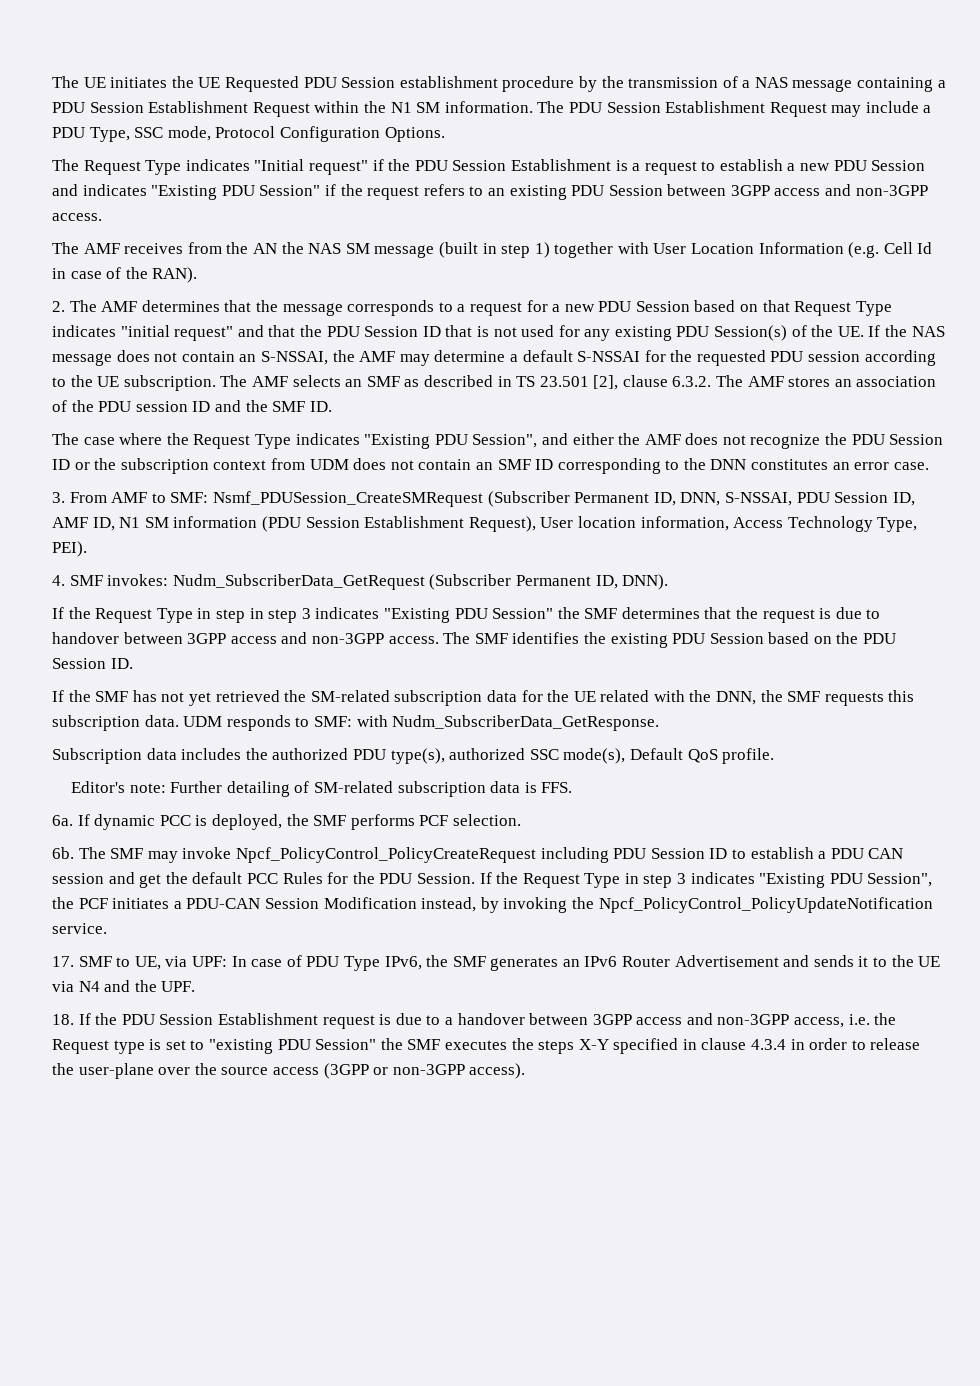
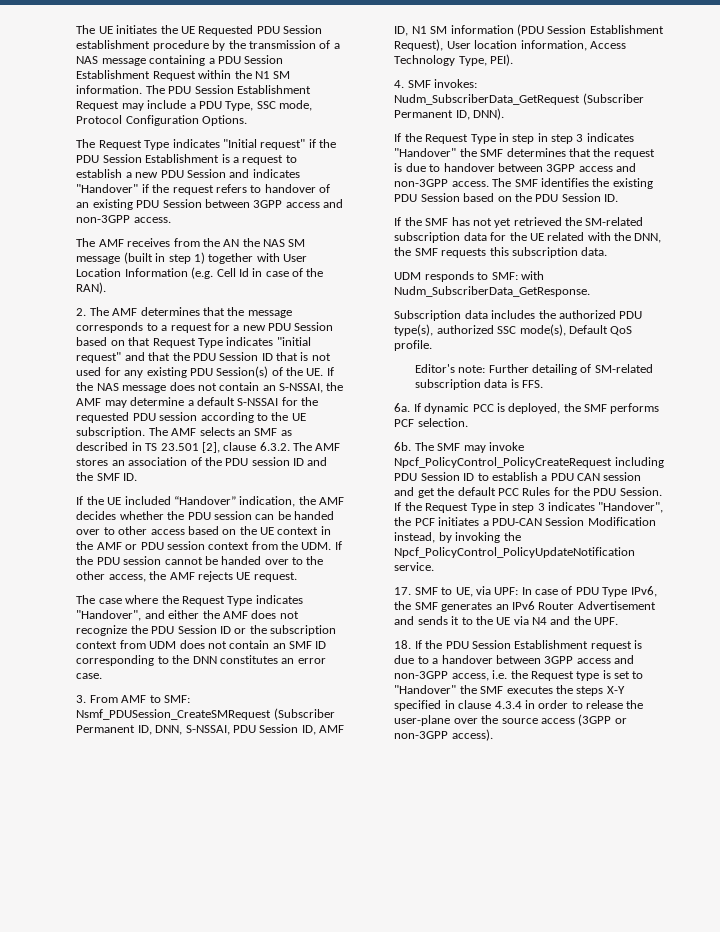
- The Request Type indicates "Initial request" if the PDU Session Establishment is a request to establish a new PDU Session and indicates "Existing PDU Session" if the request refers to an existing PDU Session between 3GPP access and non-3GPP access.
+ The Request Type indicates "Initial request" if the PDU Session Establishment is a request to establish a new PDU Session and indicates "Handover" if the request refers to handover of an existing PDU Session between 3GPP access and non-3GPP access.
+ If the UE included “Handover” indication, the AMF decides whether the PDU session can be handed over to other access based on the UE context in the AMF or PDU session context from the UDM. If the PDU session cannot be handed over to the other access, the AMF rejects UE request.
- The case where the Request Type indicates "Existing PDU Session", and either the AMF does not recognize the PDU Session ID or the subscription context from UDM does not contain an SMF ID corresponding to the DNN constitutes an error case.
+ The case where the Request Type indicates "Handover", and either the AMF does not recognize the PDU Session ID or the subscription context from UDM does not contain an SMF ID corresponding to the DNN constitutes an error case.
- If the Request Type in step in step 3 indicates "Existing PDU Session" the SMF determines that the request is due to handover between 3GPP access and non-3GPP access.
+ If the Request Type in step in step 3 indicates "Handover" the SMF determines that the request is due to handover between 3GPP access and non-3GPP access.
- If the SMF has not yet retrieved the SM-related subscription data for the UE related with the DNN, the SMF requests this subscription data. UDM responds to SMF: with Nudm_SubscriberData_GetResponse.
+ If the SMF has not yet retrieved the SM-related subscription data for the UE related with the DNN, the SMF requests this subscription data.
+ UDM responds to SMF: with Nudm_SubscriberData_GetResponse.
- If the Request Type in step 3 indicates "Existing PDU Session", the PCF initiates a PDU-CAN Session Modification instead, by invoking the Npcf_PolicyControl_PolicyUpdateNotification service.
+ If the Request Type in step 3 indicates "Handover", the PCF initiates a PDU-CAN Session Modification instead, by invoking the Npcf_PolicyControl_PolicyUpdateNotification service.
- 18. If the PDU Session Establishment request is due to a handover between 3GPP access and non-3GPP access, i.e. the Request type is set to "existing PDU Session" the SMF executes the steps X-Y specified in clause 4.3.4 in order to release the user-plane over the source access (3GPP or non-3GPP access).
+ 18. If the PDU Session Establishment request is due to a handover between 3GPP access and non-3GPP access, i.e. the Request type is set to "Handover" the SMF executes the steps X-Y specified in clause 4.3.4 in order to release the user-plane over the source access (3GPP or non-3GPP access).

